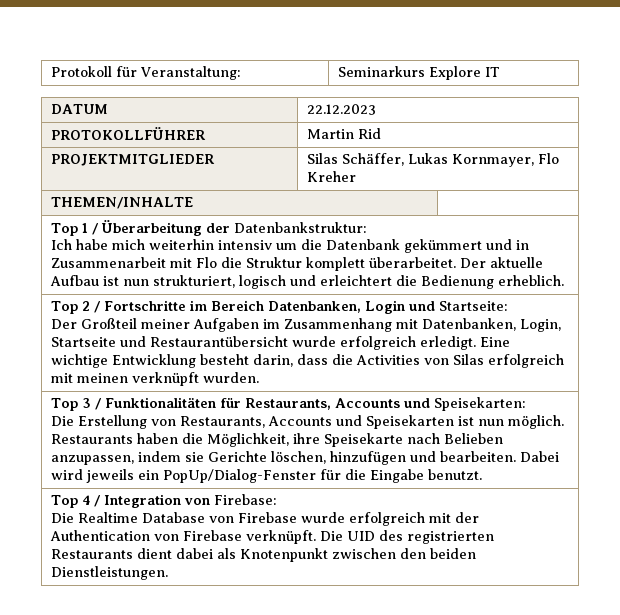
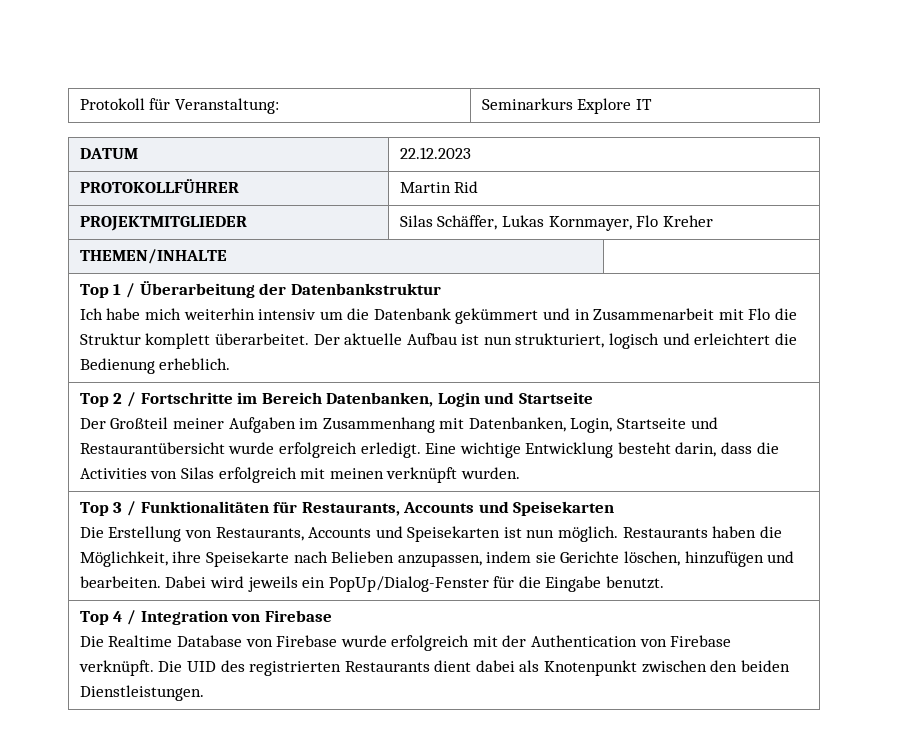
- Top 1 / Überarbeitung der Datenbankstruktur:
+ Top 1 / Überarbeitung der Datenbankstruktur
- Top 2 / Fortschritte im Bereich Datenbanken, Login und Startseite:
+ Top 2 / Fortschritte im Bereich Datenbanken, Login und Startseite
- Top 3 / Funktionalitäten für Restaurants, Accounts und Speisekarten:
+ Top 3 / Funktionalitäten für Restaurants, Accounts und Speisekarten
- Top 4 / Integration von Firebase:
+ Top 4 / Integration von Firebase

